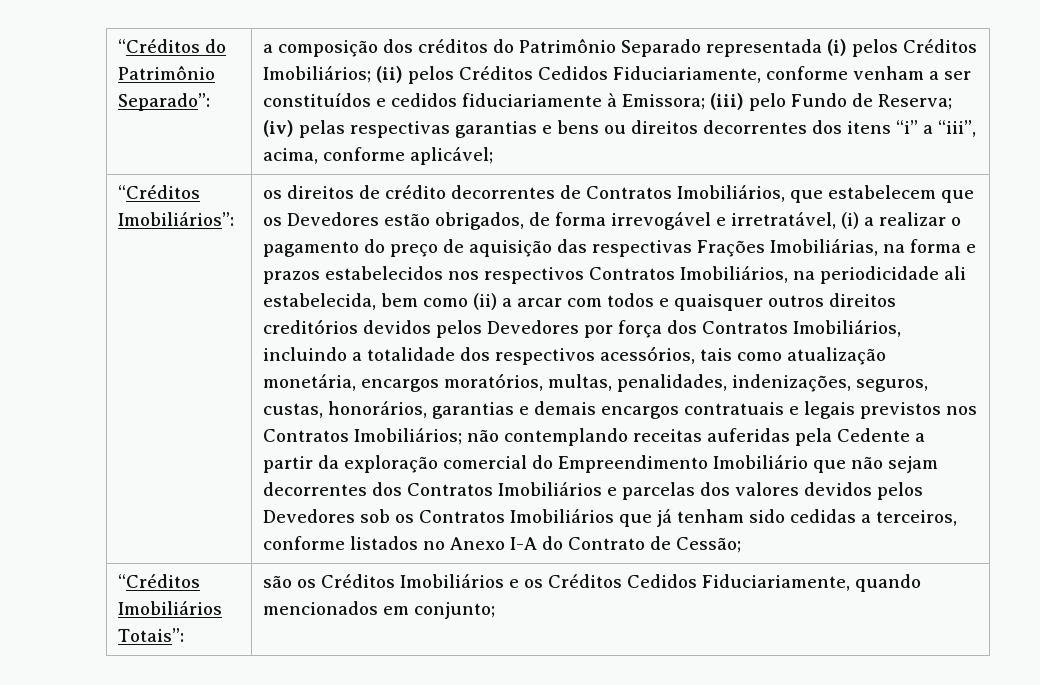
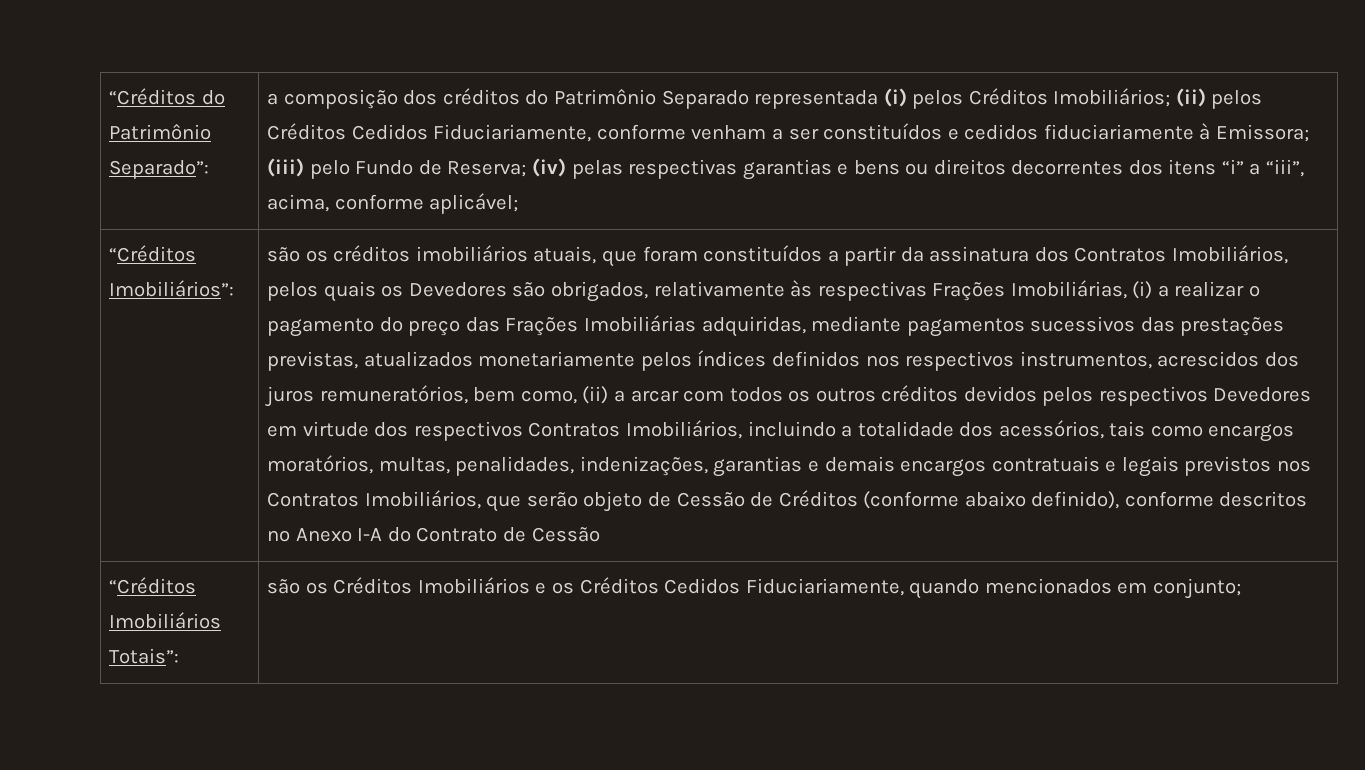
- os direitos de crédito decorrentes de Contratos Imobiliários, que estabelecem que os Devedores estão obrigados, de forma irrevogável e irretratável, (i) a realizar o pagamento do preço de aquisição das respectivas Frações Imobiliárias, na forma e prazos estabelecidos nos respectivos Contratos Imobiliários, na periodicidade ali estabelecida, bem como (ii) a arcar com todos e quaisquer outros direitos creditórios devidos pelos Devedores por força dos Contratos Imobiliários, incluindo a totalidade dos respectivos acessórios, tais como atualização monetária, encargos moratórios, multas, penalidades, indenizações, seguros, custas, honorários, garantias e demais encargos contratuais e legais previstos nos Contratos Imobiliários; não contemplando receitas auferidas pela Cedente a partir da exploração comercial do Empreendimento Imobiliário que não sejam decorrentes dos Contratos Imobiliários e parcelas dos valores devidos pelos Devedores sob os Contratos Imobiliários que já tenham sido cedidas a terceiros, conforme listados no Anexo I-A do Contrato de Cessão;
+ são os créditos imobiliários atuais, que foram constituídos a partir da assinatura dos Contratos Imobiliários, pelos quais os Devedores são obrigados, relativamente às respectivas Frações Imobiliárias, (i) a realizar o pagamento do preço das Frações Imobiliárias adquiridas, mediante pagamentos sucessivos das prestações previstas, atualizados monetariamente pelos índices definidos nos respectivos instrumentos, acrescidos dos juros remuneratórios, bem como, (ii) a arcar com todos os outros créditos devidos pelos respectivos Devedores em virtude dos respectivos Contratos Imobiliários, incluindo a totalidade dos acessórios, tais como encargos moratórios, multas, penalidades, indenizações, garantias e demais encargos contratuais e legais previstos nos Contratos Imobiliários, que serão objeto de Cessão de Créditos (conforme abaixo definido), conforme descritos no Anexo I-A do Contrato de Cessão

